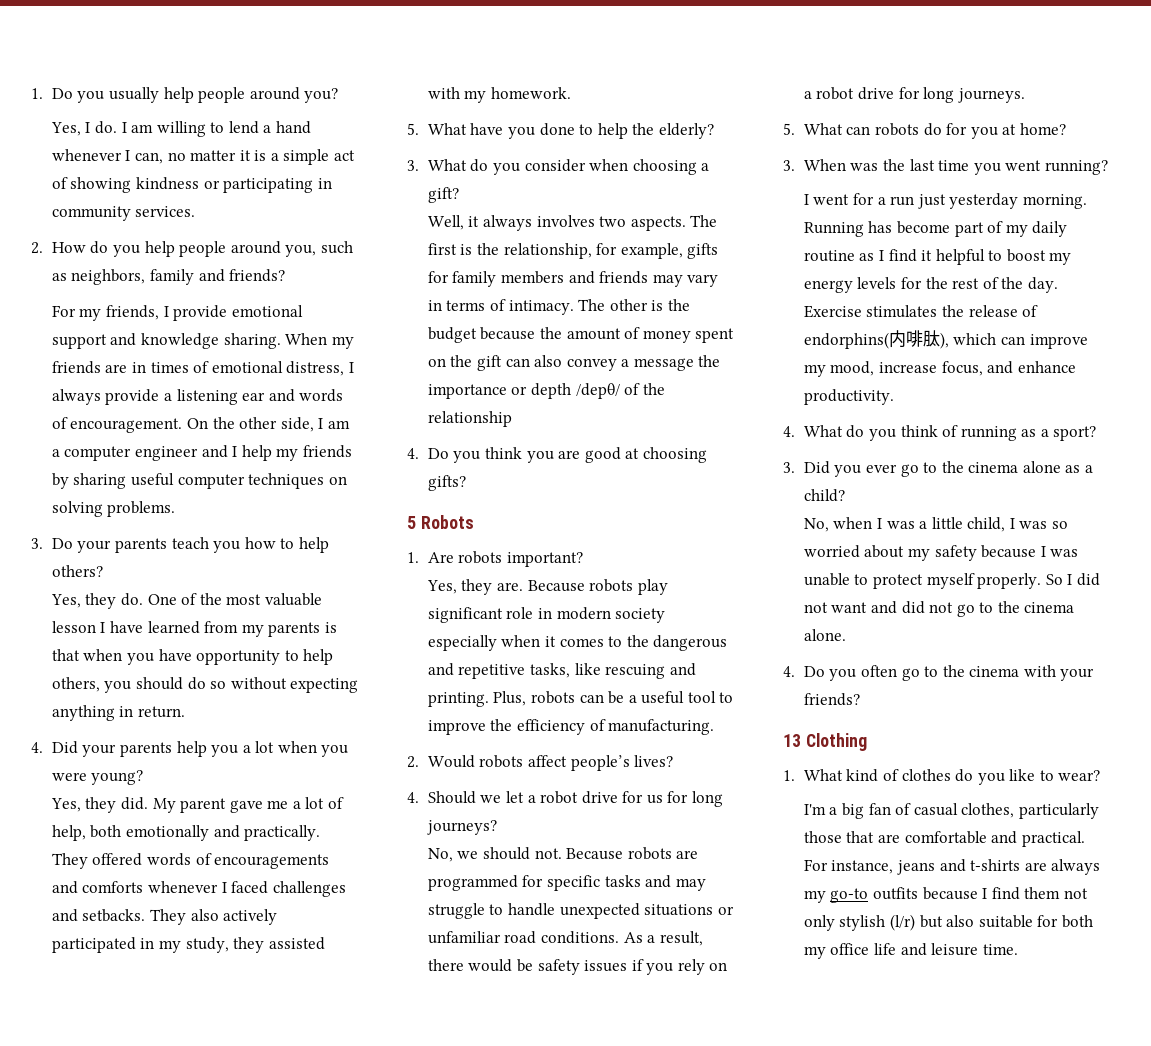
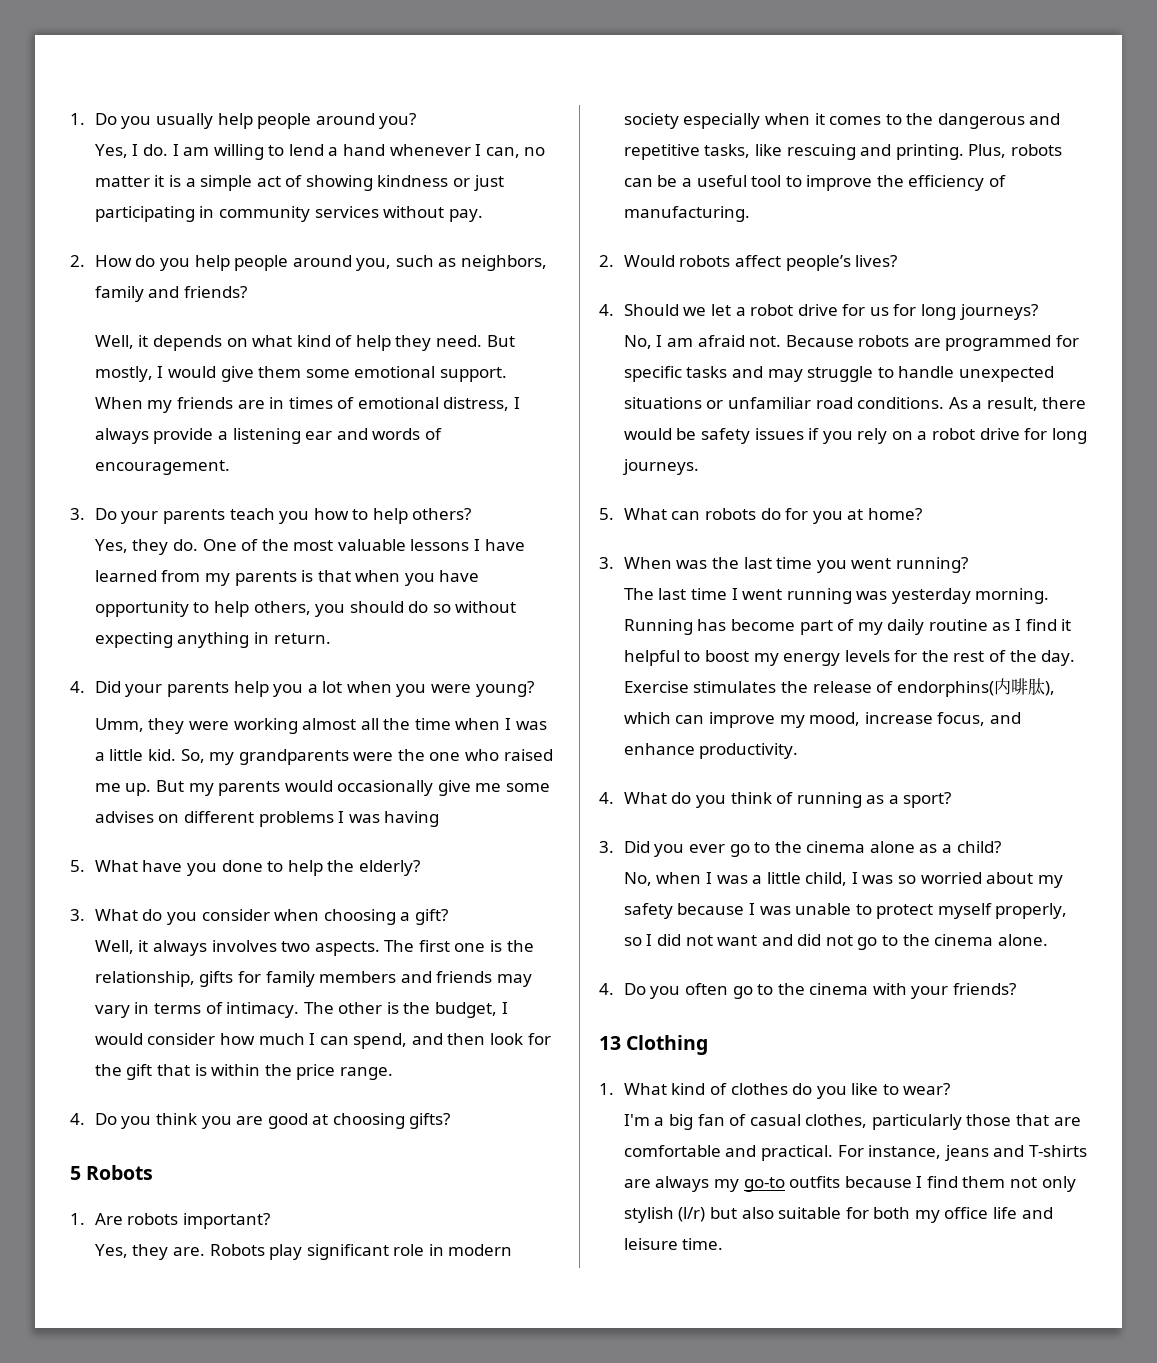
- I am willing to lend a hand whenever I can, no matter it is a simple act of showing kindness or participating in community services.
+ I am willing to lend a hand whenever I can, no matter it is a simple act of showing kindness or just participating in community services without pay.
- For my friends, I provide emotional support and knowledge sharing.
+ Well, it depends on what kind of help they need. But mostly, I would give them some emotional support.
- On the other side, I am a computer engineer and I help my friends by sharing useful computer techniques on solving problems.
- One of the most valuable lesson I have learned from my parents is that when you have opportunity to help others, you should do so without expecting anything in return.
+ One of the most valuable lessons I have learned from my parents is that when you have opportunity to help others, you should do so without expecting anything in return.
- Yes, they did. My parent gave me a lot of help, both emotionally and practically. They offered words of encouragements and comforts whenever I faced challenges and setbacks. They also actively participated in my study, they assisted with my homework.
+ Umm, they were working almost all the time when I was a little kid. So, my grandparents were the one who raised me up. But my parents would occasionally give me some advises on different problems I was having
- The first is the relationship, for example, gifts for family members and friends may vary in terms of intimacy.
+ The first one is the relationship, gifts for family members and friends may vary in terms of intimacy.
- The other is the budget because the amount of money spent on the gift can also convey a message the importance or depth /depθ/ of the relationship
+ The other is the budget, I would consider how much I can spend, and then look for the gift that is within the price range.
- Because robots play significant role in modern society especially when it comes to the dangerous and repetitive tasks, like rescuing and printing.
+ Robots play significant role in modern society especially when it comes to the dangerous and repetitive tasks, like rescuing and printing.
- No, we should not.
+ No, I am afraid not.
- I went for a run just yesterday morning.
+ The last time I went running was yesterday morning.
- No, when I was a little child, I was so worried about my safety because I was unable to protect myself properly. So I did not want and did not go to the cinema alone.
+ No, when I was a little child, I was so worried about my safety because I was unable to protect myself properly, so I did not want and did not go to the cinema alone.
- For instance, jeans and t-shirts are always my go-to outfits because I find them not only stylish (l/r) but also suitable for both my office life and leisure time.
+ For instance, jeans and T-shirts are always my go-to outfits because I find them not only stylish (l/r) but also suitable for both my office life and leisure time.

